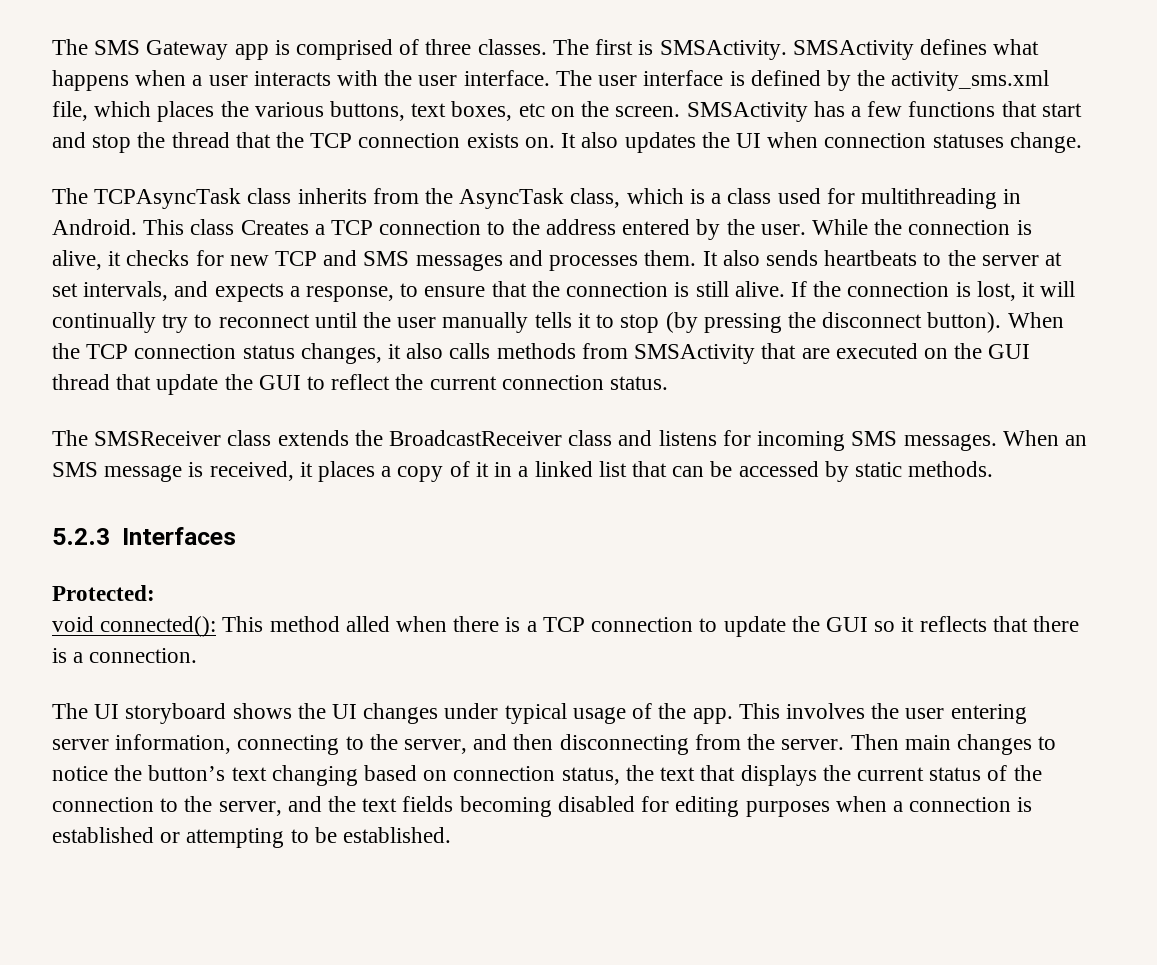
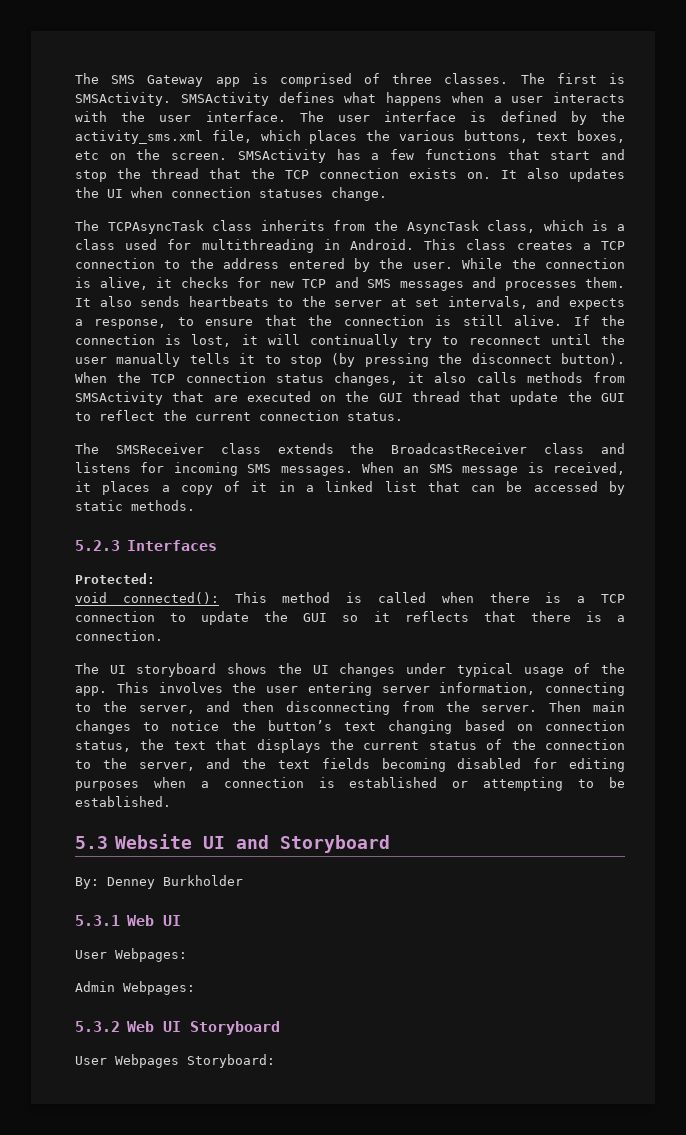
- This class Creates a TCP connection to the address entered by the user.
+ This class creates a TCP connection to the address entered by the user.
- void connected(): This method alled when there is a TCP connection to update the GUI so it reflects that there is a connection.
+ void connected(): This method is called when there is a TCP connection to update the GUI so it reflects that there is a connection.
+ 5.3 Website UI and Storyboard
+ By: Denney Burkholder
+ 5.3.1 Web UI
+ User Webpages:
+ Admin Webpages:
+ 5.3.2 Web UI Storyboard
+ User Webpages Storyboard:

